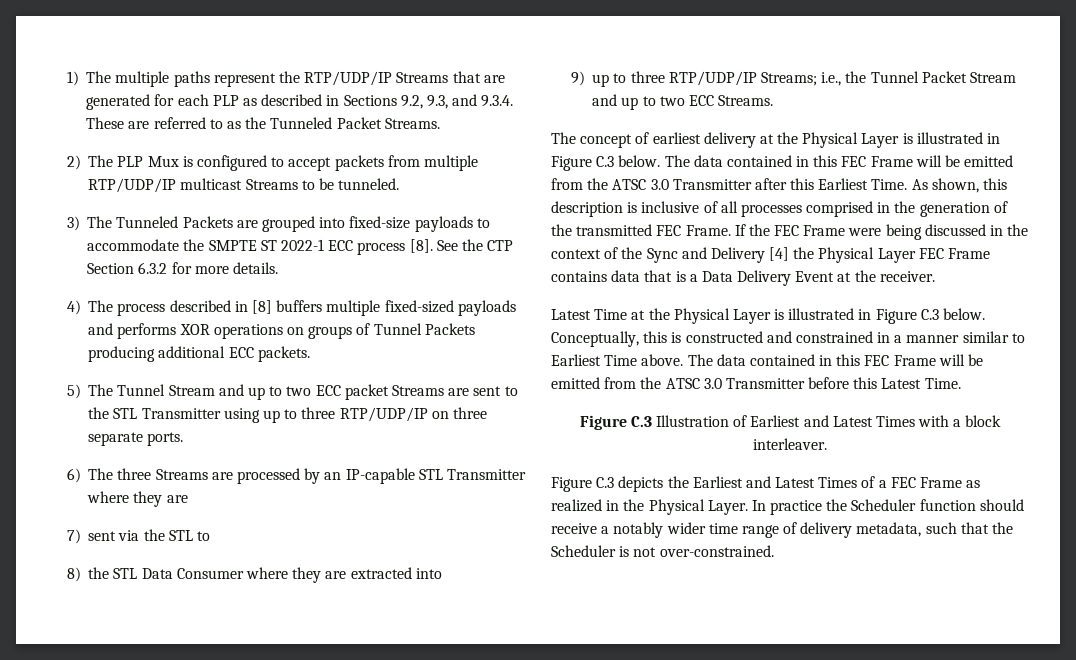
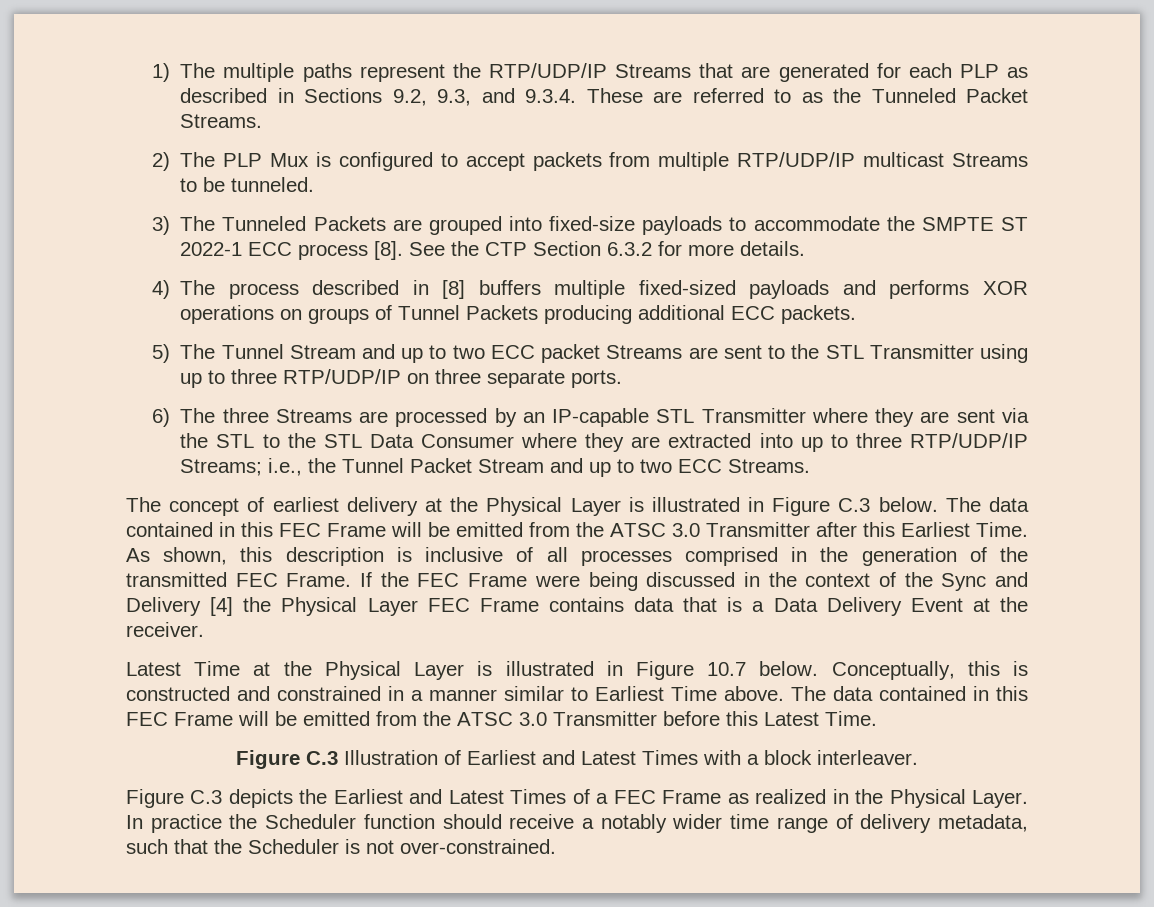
- 6) The three Streams are processed by an IP-capable STL Transmitter where they are
- 7) sent via the STL to
- 8) the STL Data Consumer where they are extracted into
- 9) up to three RTP/UDP/IP Streams; i.e., the Tunnel Packet Stream and up to two ECC Streams.
+ 6) The three Streams are processed by an IP-capable STL Transmitter where they are sent via the STL to the STL Data Consumer where they are extracted into up to three RTP/UDP/IP Streams; i.e., the Tunnel Packet Stream and up to two ECC Streams.
- Latest Time at the Physical Layer is illustrated in Figure C.3 below.
+ Latest Time at the Physical Layer is illustrated in Figure 10.7 below.

